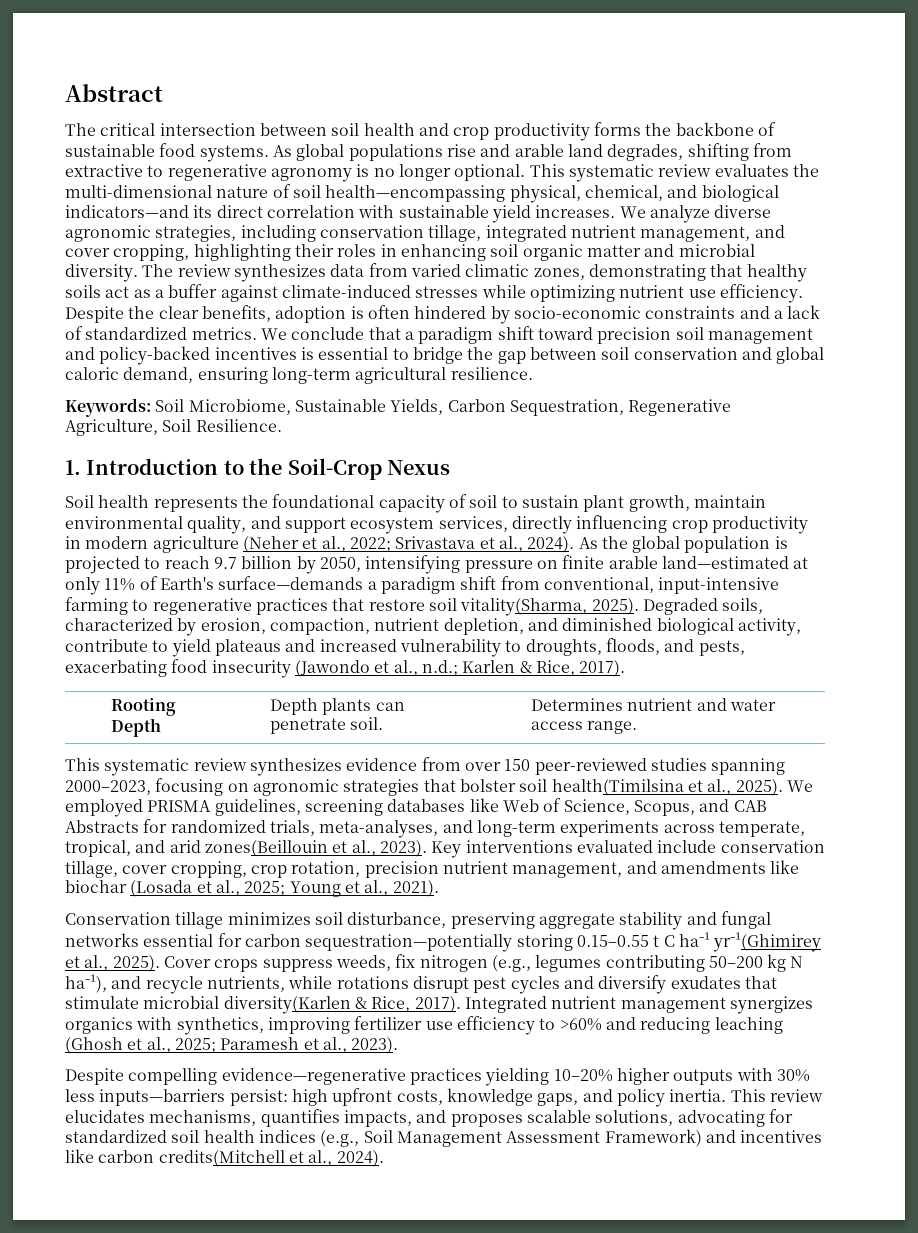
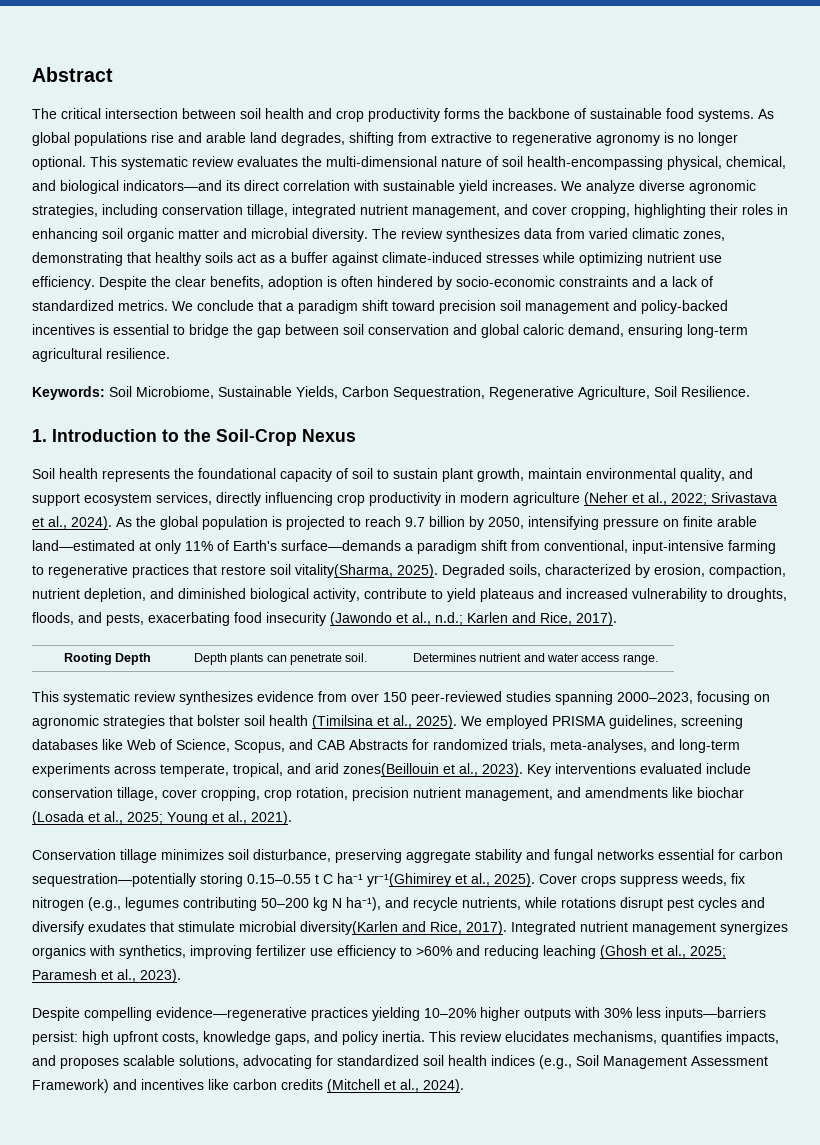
- This systematic review evaluates the multi-dimensional nature of soil health—encompassing physical, chemical, and biological indicators—and its direct correlation with sustainable yield increases.
+ This systematic review evaluates the multi-dimensional nature of soil health-encompassing physical, chemical, and biological indicators—and its direct correlation with sustainable yield increases.
- Degraded soils, characterized by erosion, compaction, nutrient depletion, and diminished biological activity, contribute to yield plateaus and increased vulnerability to droughts, floods, and pests, exacerbating food insecurity (Jawondo et al., n.d.; Karlen & Rice, 2017).
+ Degraded soils, characterized by erosion, compaction, nutrient depletion, and diminished biological activity, contribute to yield plateaus and increased vulnerability to droughts, floods, and pests, exacerbating food insecurity (Jawondo et al., n.d.; Karlen and Rice, 2017).
- This systematic review synthesizes evidence from over 150 peer-reviewed studies spanning 2000–2023, focusing on agronomic strategies that bolster soil health(Timilsina et al., 2025).
+ This systematic review synthesizes evidence from over 150 peer-reviewed studies spanning 2000–2023, focusing on agronomic strategies that bolster soil health (Timilsina et al., 2025).
- Cover crops suppress weeds, fix nitrogen (e.g., legumes contributing 50–200 kg N ha⁻¹), and recycle nutrients, while rotations disrupt pest cycles and diversify exudates that stimulate microbial diversity(Karlen & Rice, 2017).
+ Cover crops suppress weeds, fix nitrogen (e.g., legumes contributing 50–200 kg N ha⁻¹), and recycle nutrients, while rotations disrupt pest cycles and diversify exudates that stimulate microbial diversity(Karlen and Rice, 2017).
- This review elucidates mechanisms, quantifies impacts, and proposes scalable solutions, advocating for standardized soil health indices (e.g., Soil Management Assessment Framework) and incentives like carbon credits(Mitchell et al., 2024).
+ This review elucidates mechanisms, quantifies impacts, and proposes scalable solutions, advocating for standardized soil health indices (e.g., Soil Management Assessment Framework) and incentives like carbon credits (Mitchell et al., 2024).

